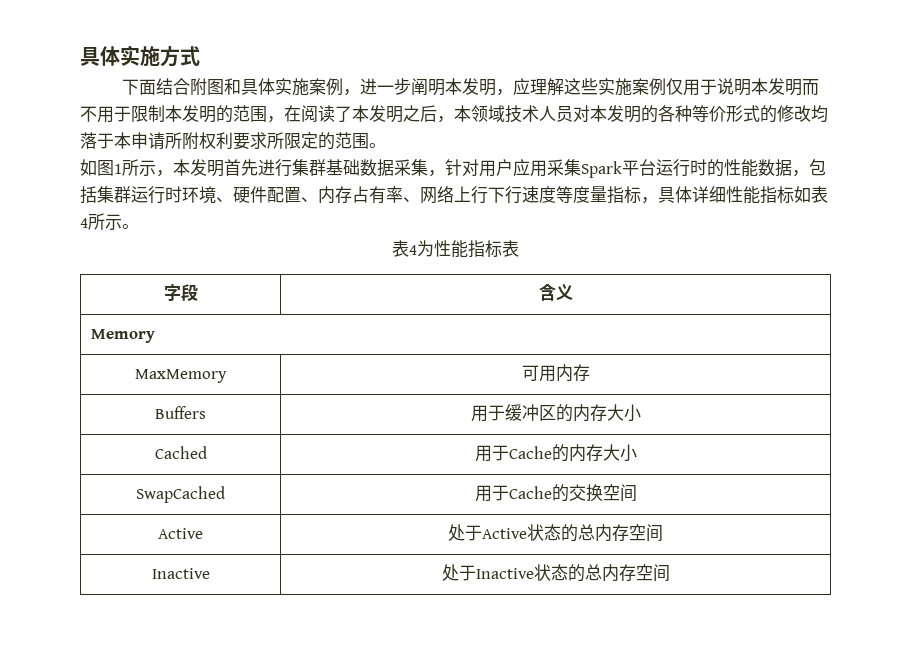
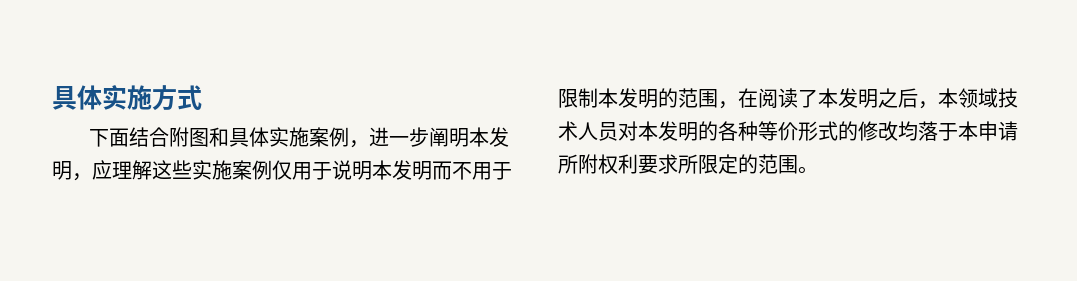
- 如图1所示，本发明首先进行集群基础数据采集，针对用户应用采集Spark平台运行时的性能数据，包括集群运行时环境、硬件配置、内存占有率、网络上行下行速度等度量指标，具体详细性能指标如表4所示。
- 表4为性能指标表
- 字段 | 含义
- Memory
- MaxMemory | 可用内存
- Buffers | 用于缓冲区的内存大小
- Cached | 用于Cache的内存大小
- SwapCached | 用于Cache的交换空间
- Active | 处于Active状态的总内存空间
- Inactive | 处于Inactive状态的总内存空间

